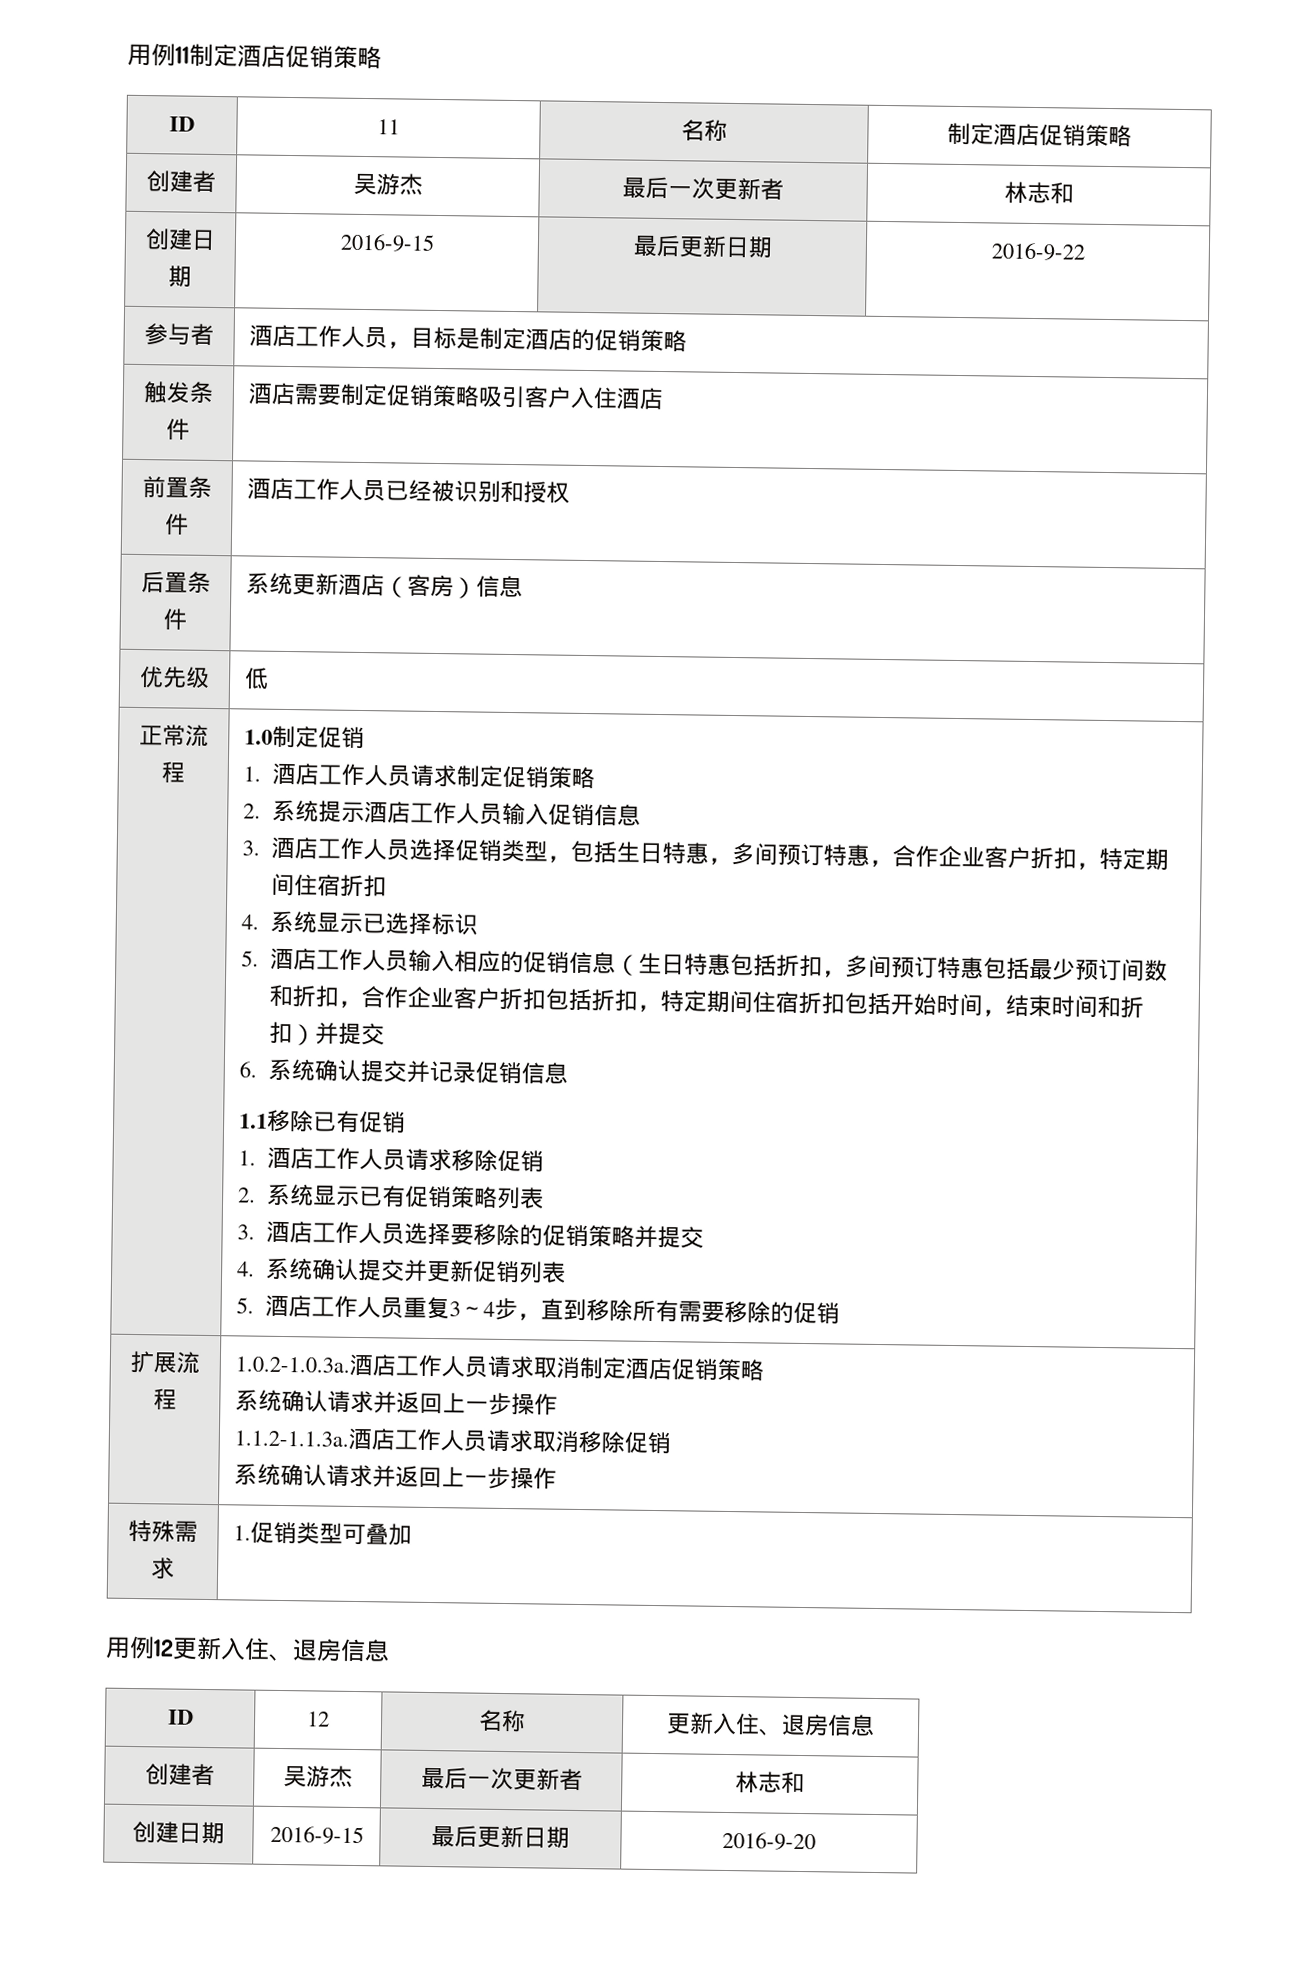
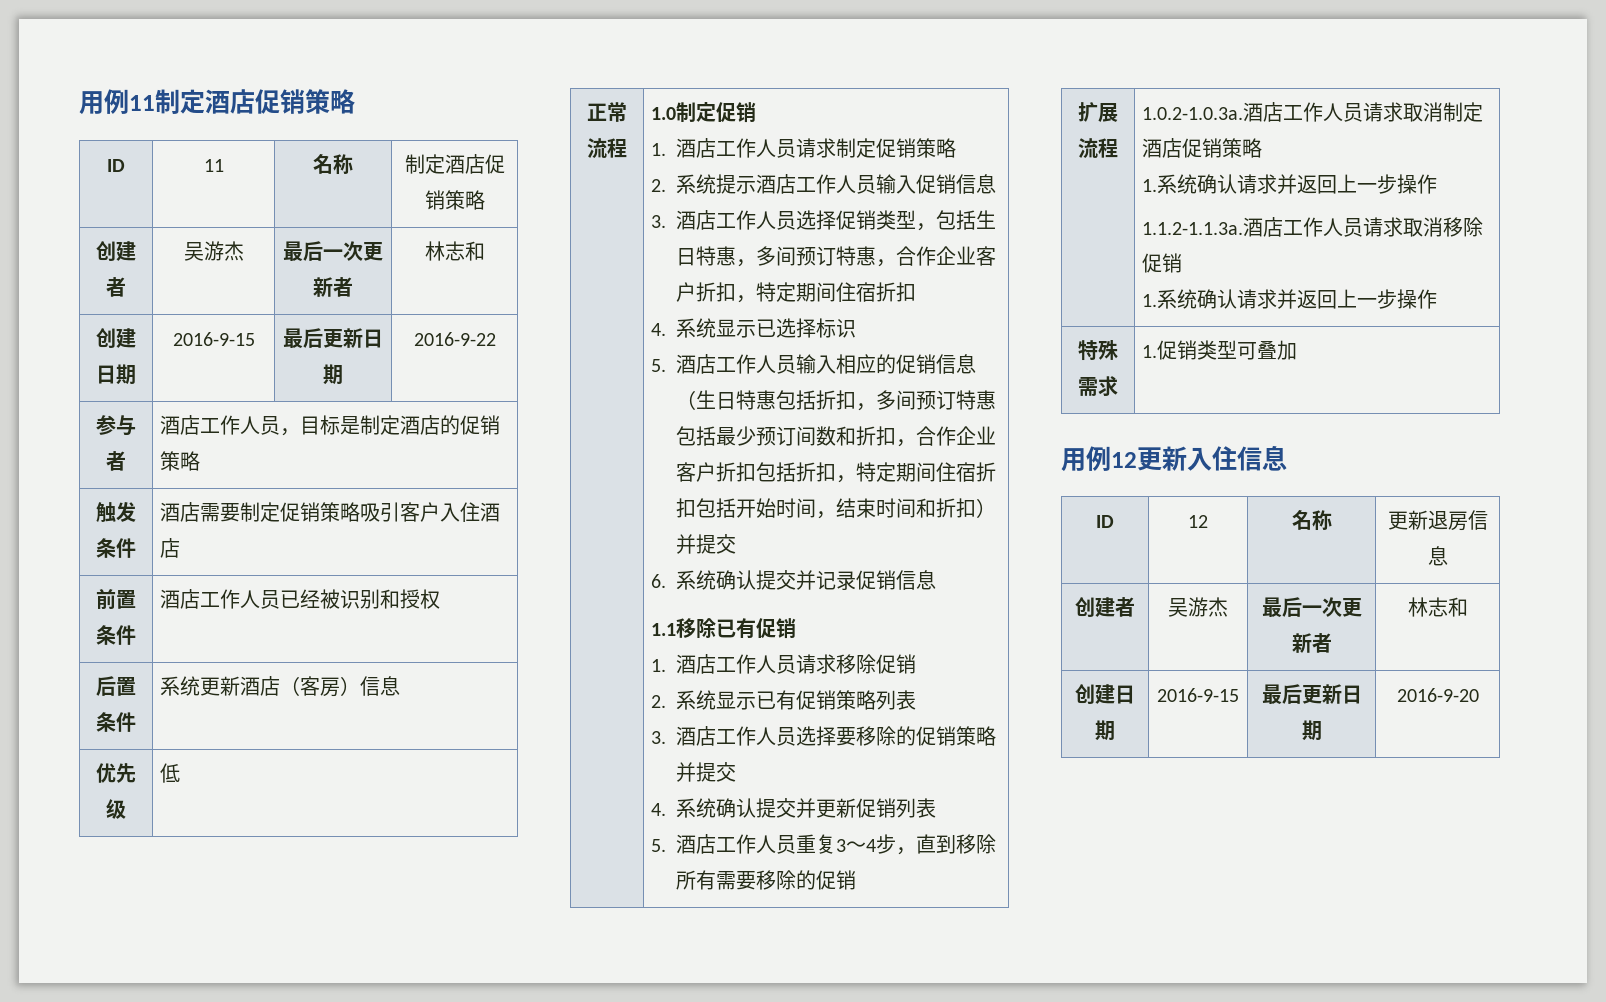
  扩展流程 | 1.0.2-1.0.3a.酒店工作人员请求取消制定酒店促销策略
- 系统确认请求并返回上一步操作
+ 1.系统确认请求并返回上一步操作
  1.1.2-1.1.3a.酒店工作人员请求取消移除促销
- 系统确认请求并返回上一步操作
+ 1.系统确认请求并返回上一步操作
- 用例12更新入住、退房信息
+ 用例12更新入住信息
- ID | 12 | 名称 | 更新入住、退房信息
+ ID | 12 | 名称 | 更新退房信息

